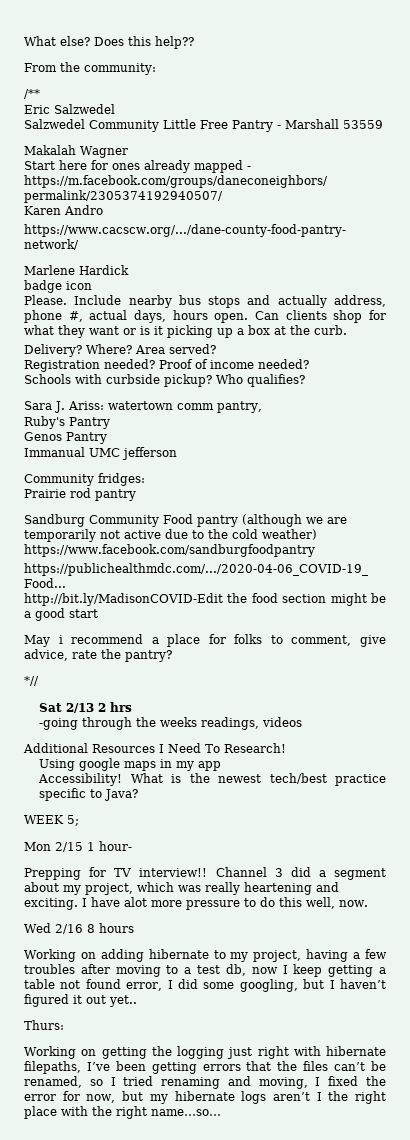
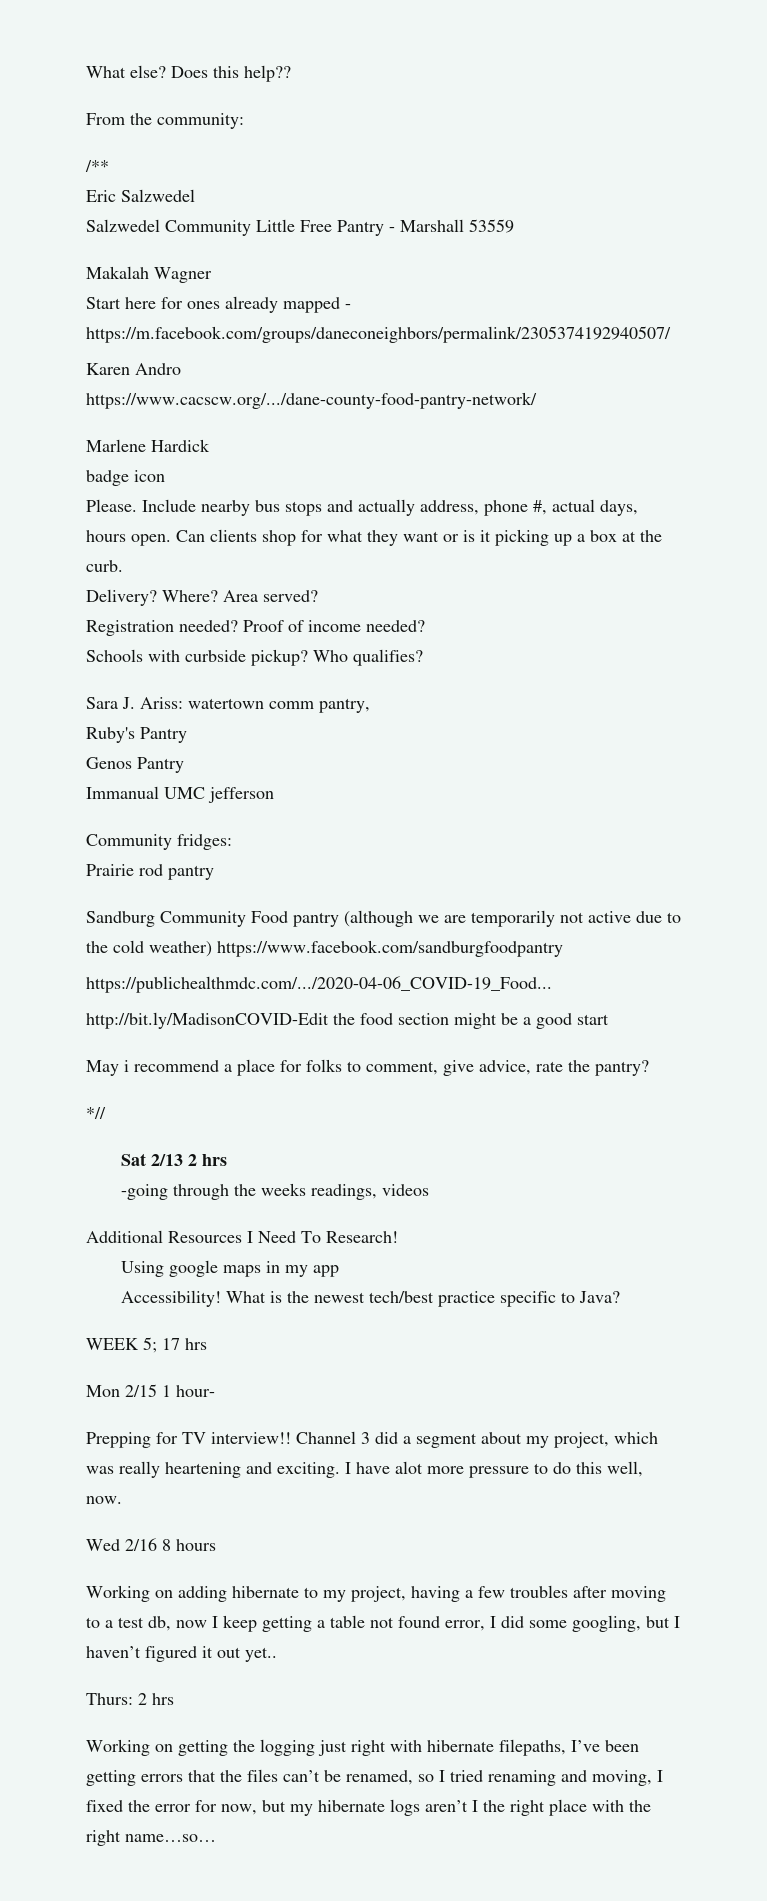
- WEEK 5;
+ WEEK 5; 17 hrs
- Thurs:
+ Thurs: 2 hrs

